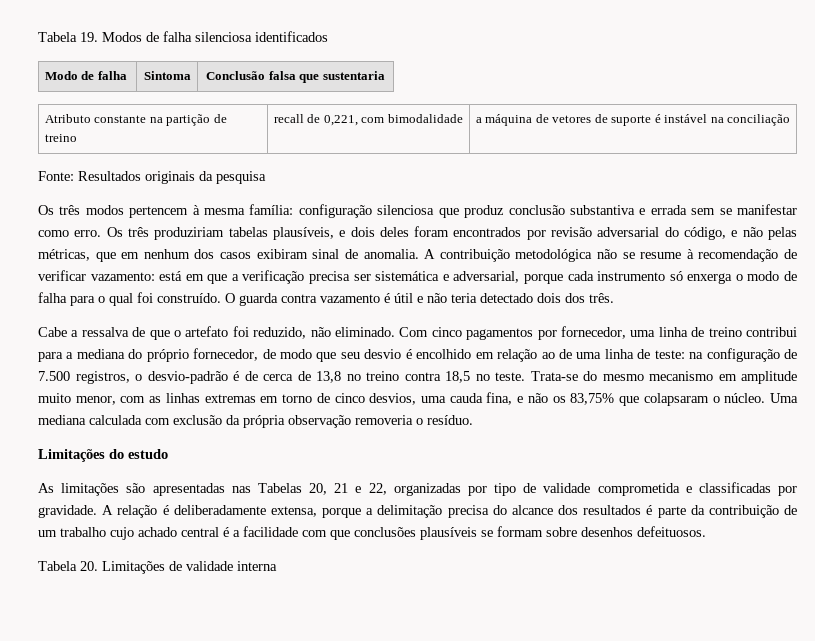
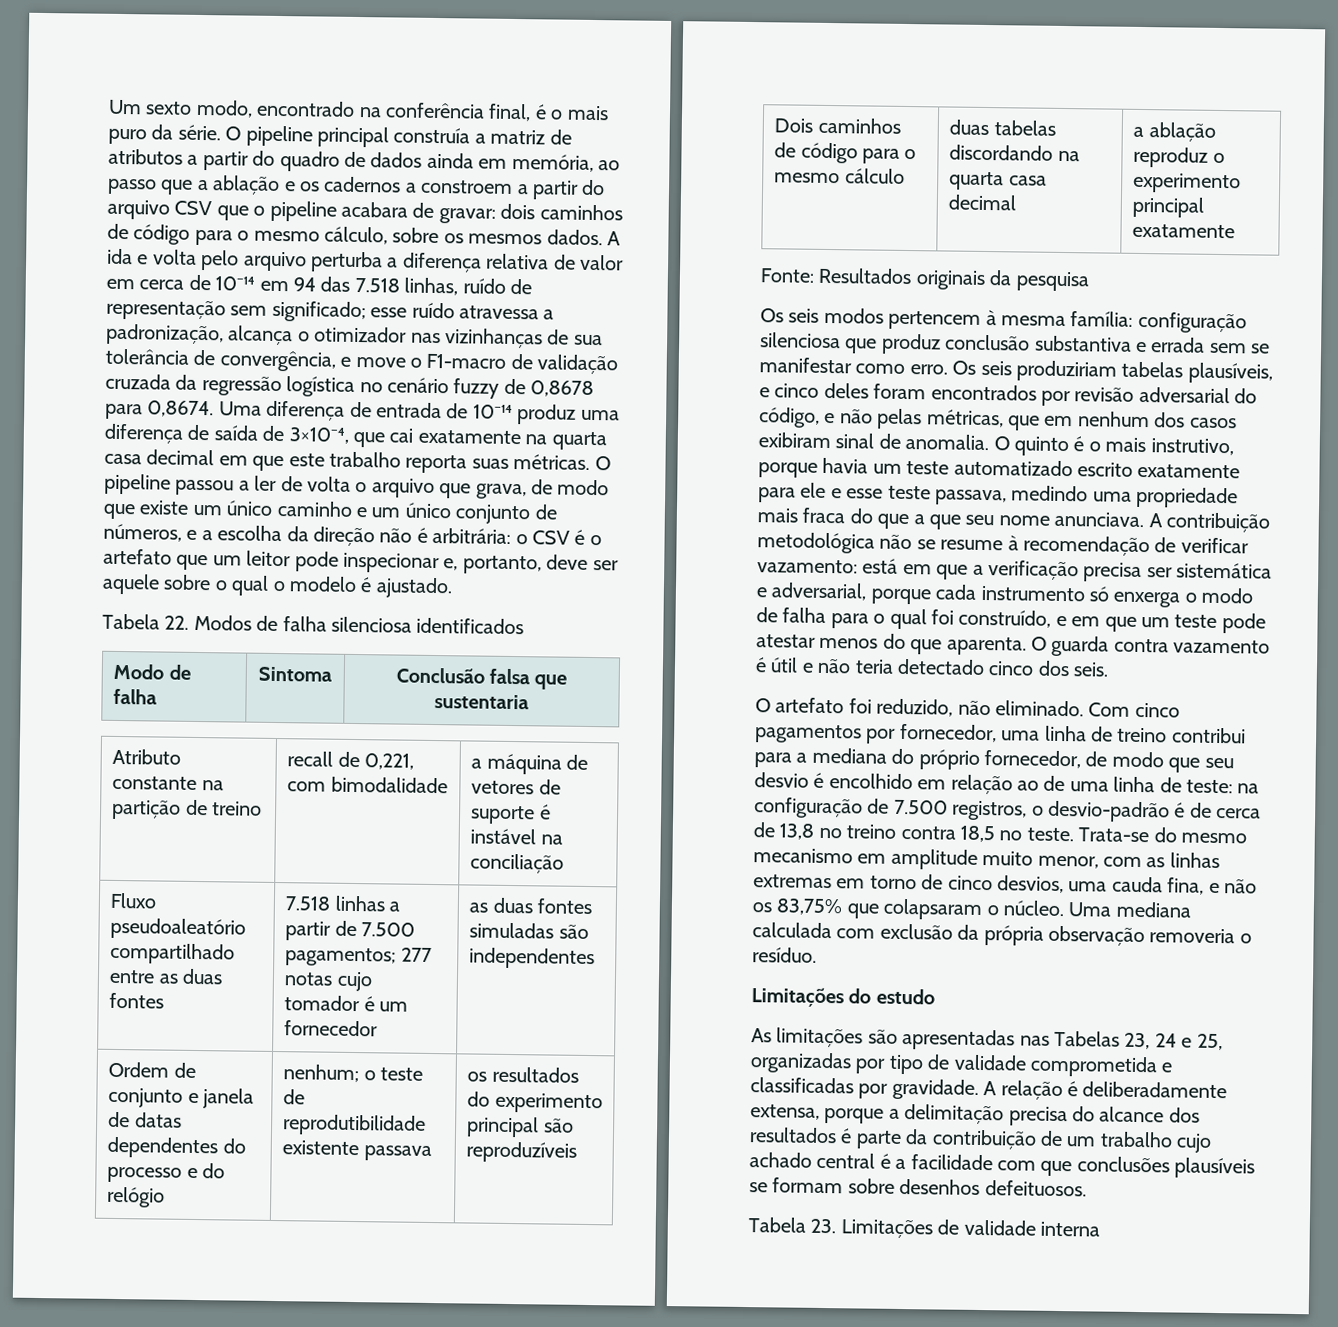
- Tabela 19. Modos de falha silenciosa identificados
+ Um sexto modo, encontrado na conferência final, é o mais puro da série. O pipeline principal construía a matriz de atributos a partir do quadro de dados ainda em memória, ao passo que a ablação e os cadernos a constroem a partir do arquivo CSV que o pipeline acabara de gravar: dois caminhos de código para o mesmo cálculo, sobre os mesmos dados. A ida e volta pelo arquivo perturba a diferença relativa de valor em cerca de 10⁻¹⁴ em 94 das 7.518 linhas, ruído de representação sem significado; esse ruído atravessa a padronização, alcança o otimizador nas vizinhanças de sua tolerância de convergência, e move o F1-macro de validação cruzada da regressão logística no cenário fuzzy de 0,8678 para 0,8674. Uma diferença de entrada de 10⁻¹⁴ produz uma diferença de saída de 3×10⁻⁴, que cai exatamente na quarta casa decimal em que este trabalho reporta suas métricas. O pipeline passou a ler de volta o arquivo que grava, de modo que existe um único caminho e um único conjunto de números, e a escolha da direção não é arbitrária: o CSV é o artefato que um leitor pode inspecionar e, portanto, deve ser aquele sobre o qual o modelo é ajustado.
+ Tabela 22. Modos de falha silenciosa identificados
+ Fluxo pseudoaleatório compartilhado entre as duas fontes | 7.518 linhas a partir de 7.500 pagamentos; 277 notas cujo tomador é um fornecedor | as duas fontes simuladas são independentes
+ Ordem de conjunto e janela de datas dependentes do processo e do relógio | nenhum; o teste de reprodutibilidade existente passava | os resultados do experimento principal são reproduzíveis
+ Dois caminhos de código para o mesmo cálculo | duas tabelas discordando na quarta casa decimal | a ablação reproduz o experimento principal exatamente
- Os três modos pertencem à mesma família: configuração silenciosa que produz conclusão substantiva e errada sem se manifestar como erro.
+ Os seis modos pertencem à mesma família: configuração silenciosa que produz conclusão substantiva e errada sem se manifestar como erro.
- Os três produziriam tabelas plausíveis, e dois deles foram encontrados por revisão adversarial do código, e não pelas métricas, que em nenhum dos casos exibiram sinal de anomalia.
+ Os seis produziriam tabelas plausíveis, e cinco deles foram encontrados por revisão adversarial do código, e não pelas métricas, que em nenhum dos casos exibiram sinal de anomalia.
+ O quinto é o mais instrutivo, porque havia um teste automatizado escrito exatamente para ele e esse teste passava, medindo uma propriedade mais fraca do que a que seu nome anunciava.
- A contribuição metodológica não se resume à recomendação de verificar vazamento: está em que a verificação precisa ser sistemática e adversarial, porque cada instrumento só enxerga o modo de falha para o qual foi construído.
+ A contribuição metodológica não se resume à recomendação de verificar vazamento: está em que a verificação precisa ser sistemática e adversarial, porque cada instrumento só enxerga o modo de falha para o qual foi construído, e em que um teste pode atestar menos do que aparenta.
- O guarda contra vazamento é útil e não teria detectado dois dos três.
- Cabe a ressalva de que o artefato foi reduzido, não eliminado.
+ O guarda contra vazamento é útil e não teria detectado cinco dos seis.
+ O artefato foi reduzido, não eliminado.
- As limitações são apresentadas nas Tabelas 20, 21 e 22, organizadas por tipo de validade comprometida e classificadas por gravidade.
+ As limitações são apresentadas nas Tabelas 23, 24 e 25, organizadas por tipo de validade comprometida e classificadas por gravidade.
- Tabela 20. Limitações de validade interna
+ Tabela 23. Limitações de validade interna

